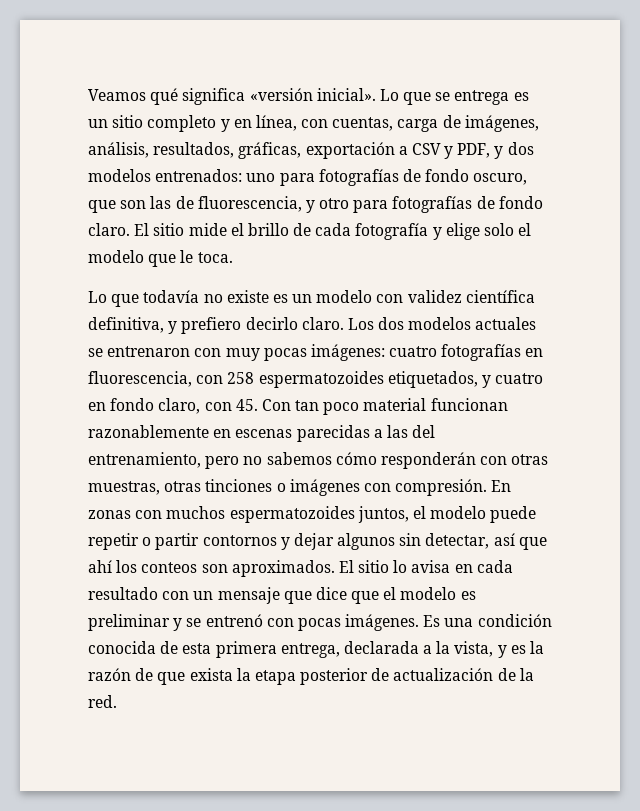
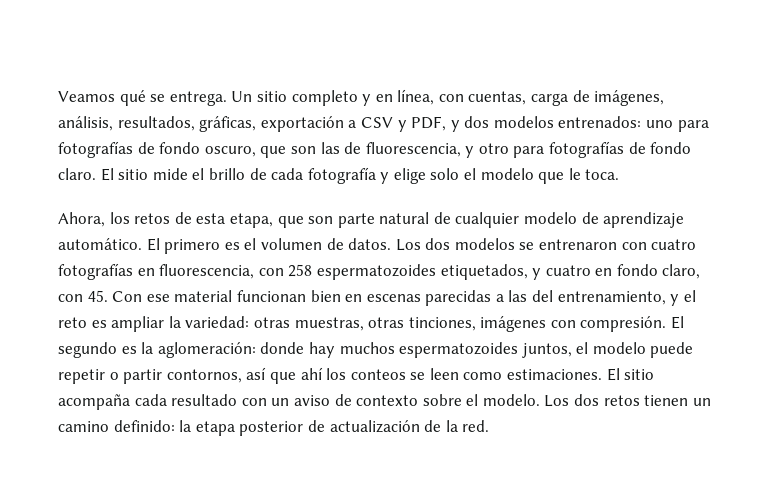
- Veamos qué significa «versión inicial». Lo que se entrega es un sitio completo y en línea, con cuentas, carga de imágenes, análisis, resultados, gráficas, exportación a CSV y PDF, y dos modelos entrenados: uno para fotografías de fondo oscuro, que son las de fluorescencia, y otro para fotografías de fondo claro.
+ Veamos qué se entrega. Un sitio completo y en línea, con cuentas, carga de imágenes, análisis, resultados, gráficas, exportación a CSV y PDF, y dos modelos entrenados: uno para fotografías de fondo oscuro, que son las de fluorescencia, y otro para fotografías de fondo claro.
- Lo que todavía no existe es un modelo con validez científica definitiva, y prefiero decirlo claro.
+ Ahora, los retos de esta etapa, que son parte natural de cualquier modelo de aprendizaje automático. El primero es el volumen de datos.
- Los dos modelos actuales se entrenaron con muy pocas imágenes: cuatro fotografías en fluorescencia, con 258 espermatozoides etiquetados, y cuatro en fondo claro, con 45. Con tan poco material funcionan razonablemente en escenas parecidas a las del entrenamiento, pero no sabemos cómo responderán con otras muestras, otras tinciones o imágenes con compresión.
+ Los dos modelos se entrenaron con cuatro fotografías en fluorescencia, con 258 espermatozoides etiquetados, y cuatro en fondo claro, con 45. Con ese material funcionan bien en escenas parecidas a las del entrenamiento, y el reto es ampliar la variedad: otras muestras, otras tinciones, imágenes con compresión.
- En zonas con muchos espermatozoides juntos, el modelo puede repetir o partir contornos y dejar algunos sin detectar, así que ahí los conteos son aproximados. El sitio lo avisa en cada resultado con un mensaje que dice que el modelo es preliminar y se entrenó con pocas imágenes. Es una condición conocida de esta primera entrega, declarada a la vista, y es la razón de que exista la etapa posterior de actualización de la red.
+ El segundo es la aglomeración: donde hay muchos espermatozoides juntos, el modelo puede repetir o partir contornos, así que ahí los conteos se leen como estimaciones. El sitio acompaña cada resultado con un aviso de contexto sobre el modelo. Los dos retos tienen un camino definido: la etapa posterior de actualización de la red.

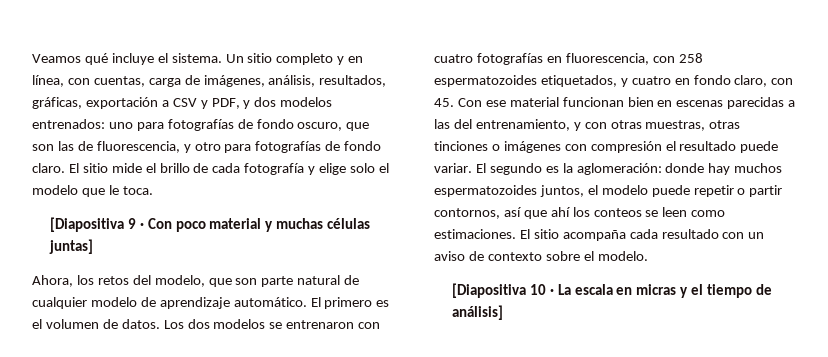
- Veamos qué se entrega.
+ Veamos qué incluye el sistema.
+ [Diapositiva 9 · Con poco material y muchas células juntas]
- Ahora, los retos de esta etapa, que son parte natural de cualquier modelo de aprendizaje automático.
+ Ahora, los retos del modelo, que son parte natural de cualquier modelo de aprendizaje automático.
- Los dos modelos se entrenaron con cuatro fotografías en fluorescencia, con 258 espermatozoides etiquetados, y cuatro en fondo claro, con 45. Con ese material funcionan bien en escenas parecidas a las del entrenamiento, y el reto es ampliar la variedad: otras muestras, otras tinciones, imágenes con compresión.
+ Los dos modelos se entrenaron con cuatro fotografías en fluorescencia, con 258 espermatozoides etiquetados, y cuatro en fondo claro, con 45. Con ese material funcionan bien en escenas parecidas a las del entrenamiento, y con otras muestras, otras tinciones o imágenes con compresión el resultado puede variar.
- El sitio acompaña cada resultado con un aviso de contexto sobre el modelo. Los dos retos tienen un camino definido: la etapa posterior de actualización de la red.
+ El sitio acompaña cada resultado con un aviso de contexto sobre el modelo.
+ [Diapositiva 10 · La escala en micras y el tiempo de análisis]

